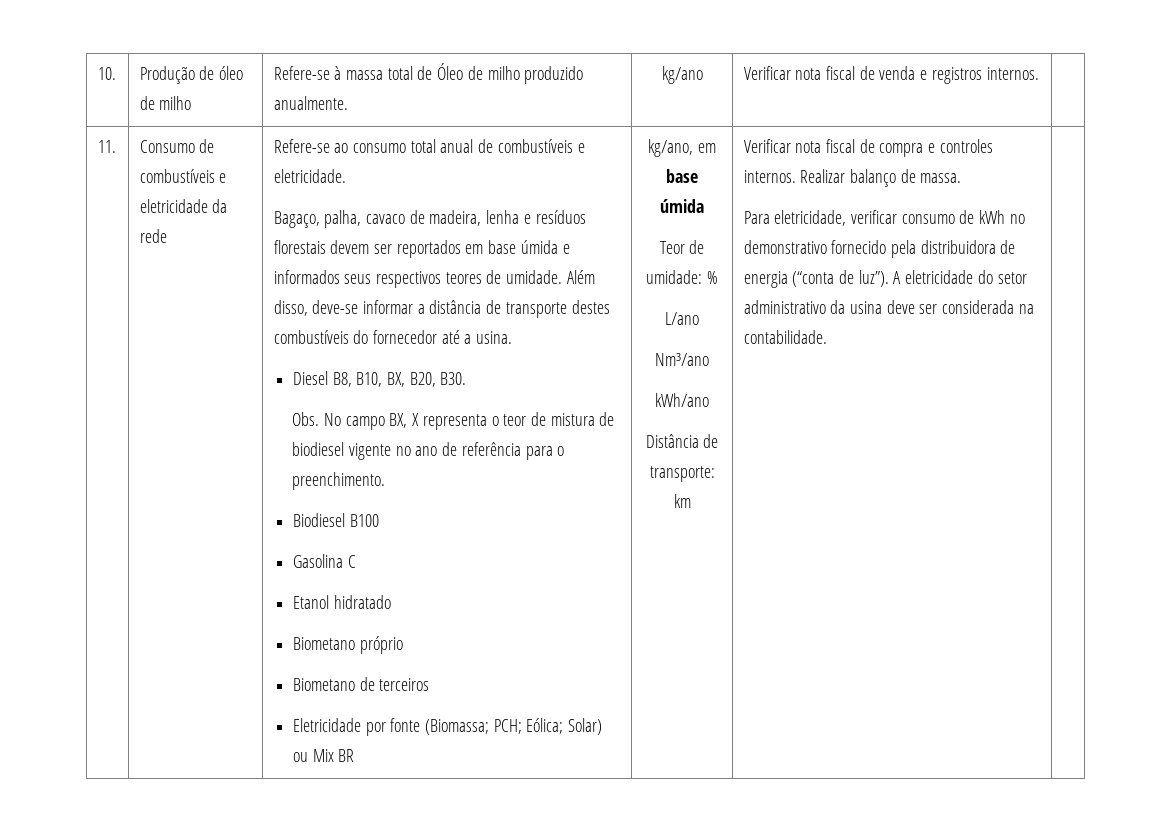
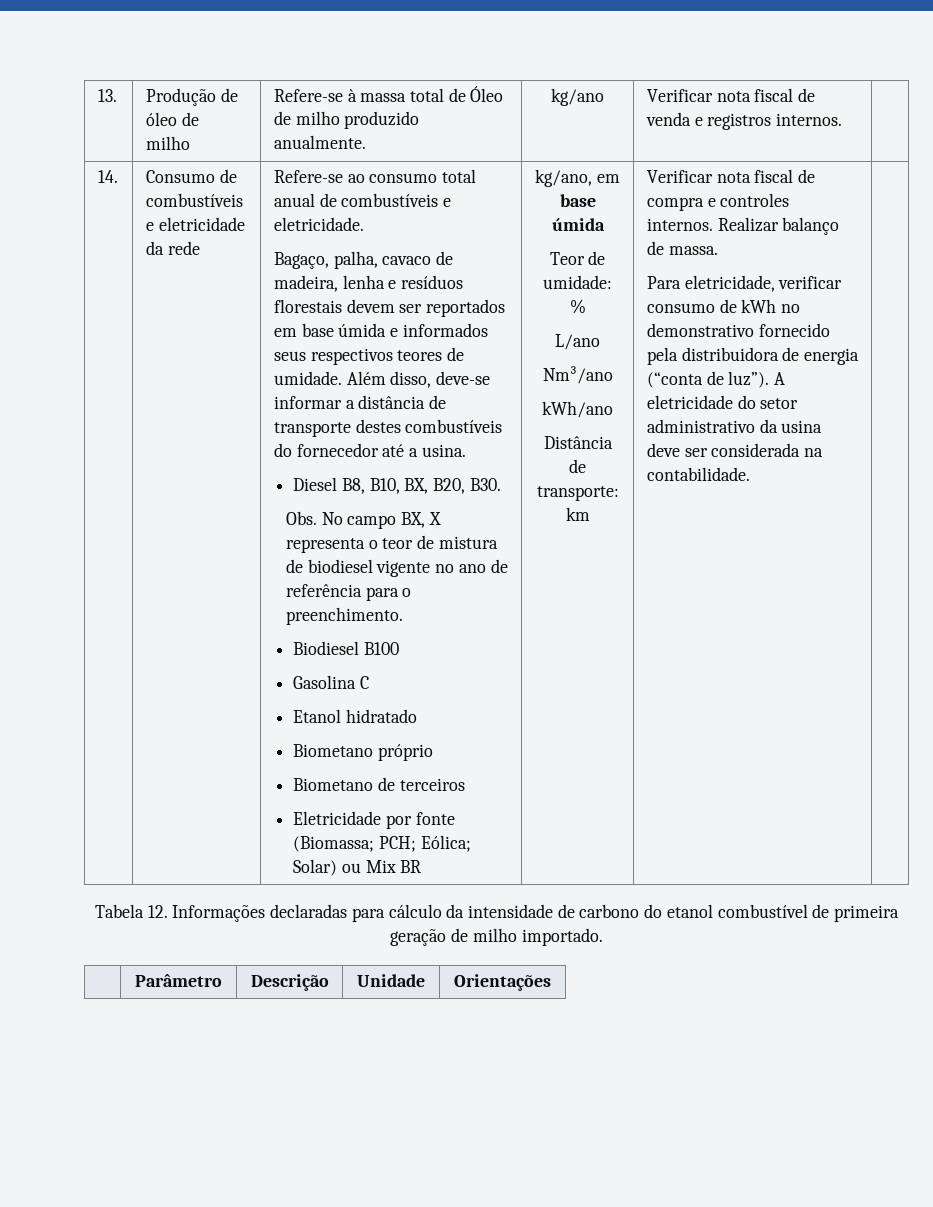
- 10. | Produção de óleo de milho | Refere-se à massa total de Óleo de milho produzido anualmente. | kg/ano | Verificar nota fiscal de venda e registros internos. |
+ 13. | Produção de óleo de milho | Refere-se à massa total de Óleo de milho produzido anualmente. | kg/ano | Verificar nota fiscal de venda e registros internos. |
- 11.
+ 14.
+ Tabela 12. Informações declaradas para cálculo da intensidade de carbono do etanol combustível de primeira geração de milho importado.
+ | Parâmetro | Descrição | Unidade | Orientações

